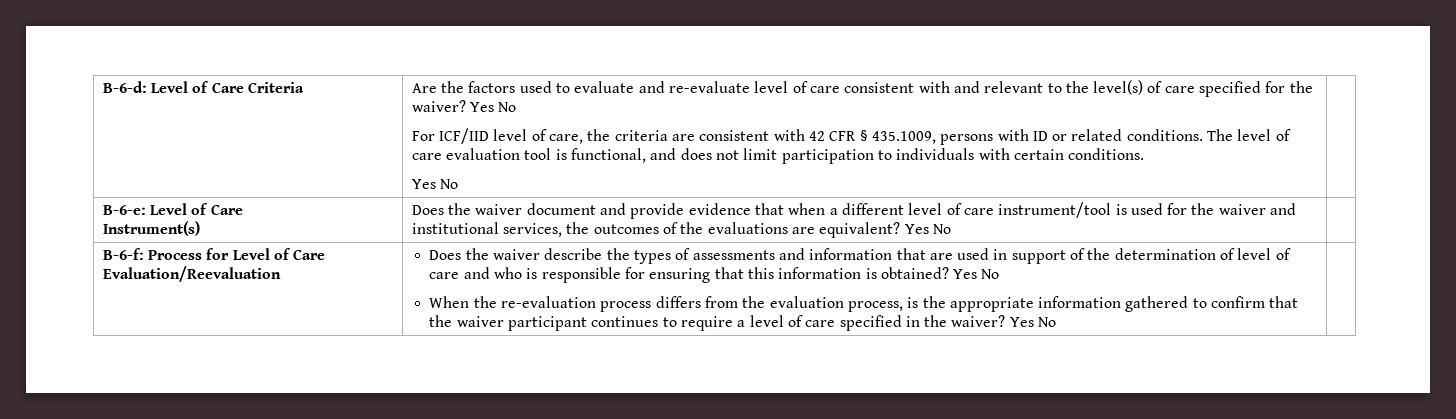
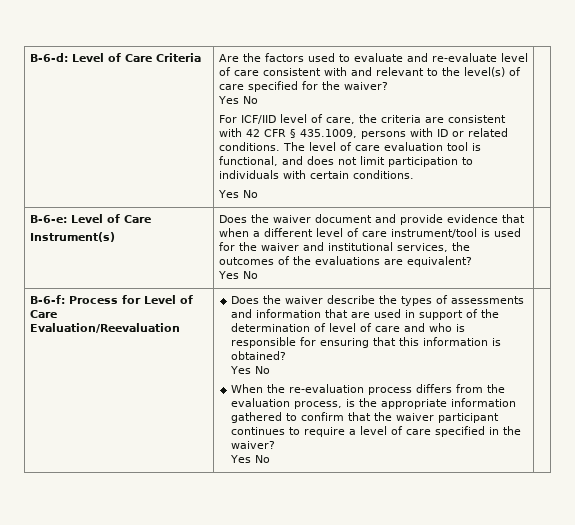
- Are the factors used to evaluate and re-evaluate level of care consistent with and relevant to the level(s) of care specified for the waiver? Yes No
+ Are the factors used to evaluate and re-evaluate level of care consistent with and relevant to the level(s) of care specified for the waiver?
+ Yes No
  B-6-e: Level of Care
- Instrument(s) | Does the waiver document and provide evidence that when a different level of care instrument/tool is used for the waiver and institutional services, the outcomes of the evaluations are equivalent? Yes No |
+ Instrument(s) | Does the waiver document and provide evidence that when a different level of care instrument/tool is used for the waiver and institutional services, the outcomes of the evaluations are equivalent?
+ Yes No |
- Does the waiver describe the types of assessments and information that are used in support of the determination of level of care and who is responsible for ensuring that this information is obtained? Yes No
+ Does the waiver describe the types of assessments and information that are used in support of the determination of level of care and who is responsible for ensuring that this information is obtained?
+ Yes No
- When the re-evaluation process differs from the evaluation process, is the appropriate information gathered to confirm that the waiver participant continues to require a level of care specified in the waiver? Yes No
+ When the re-evaluation process differs from the evaluation process, is the appropriate information gathered to confirm that the waiver participant continues to require a level of care specified in the waiver?
+ Yes No

